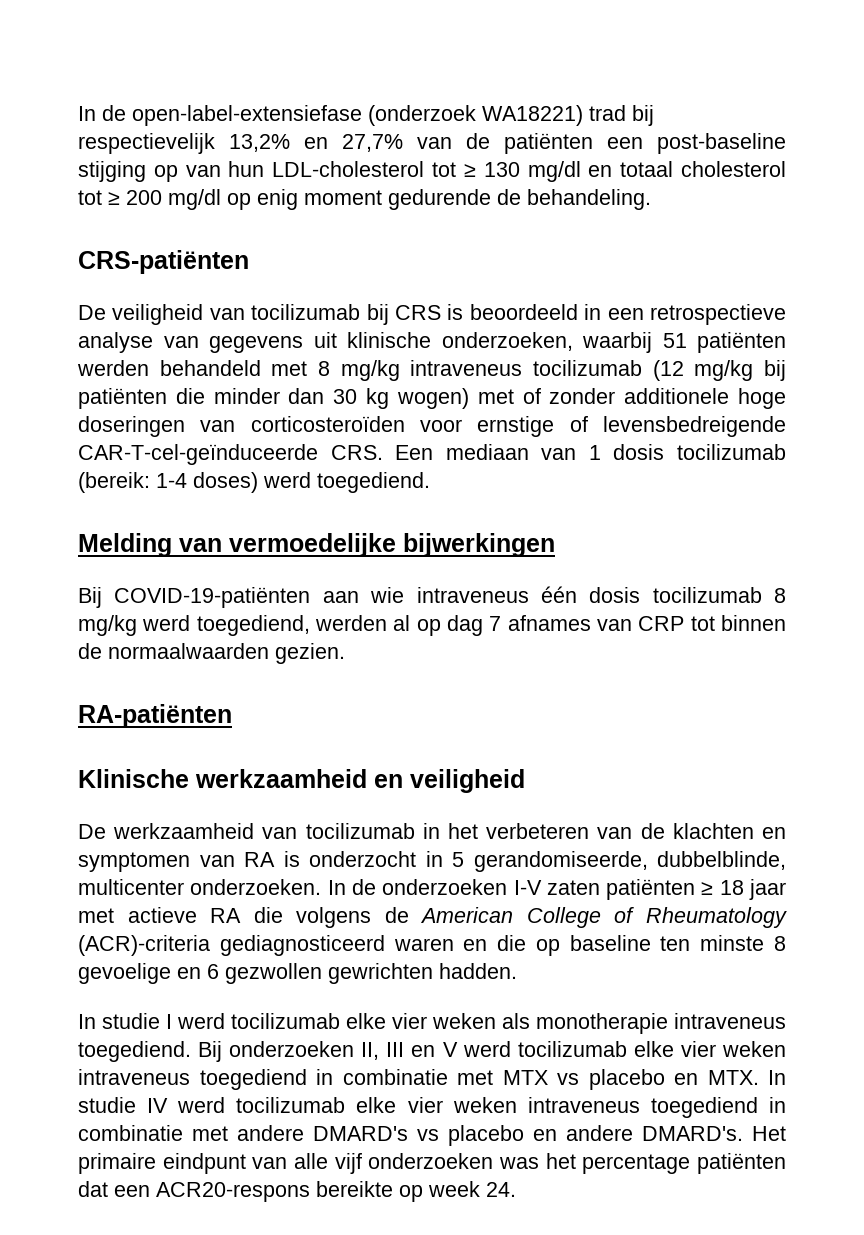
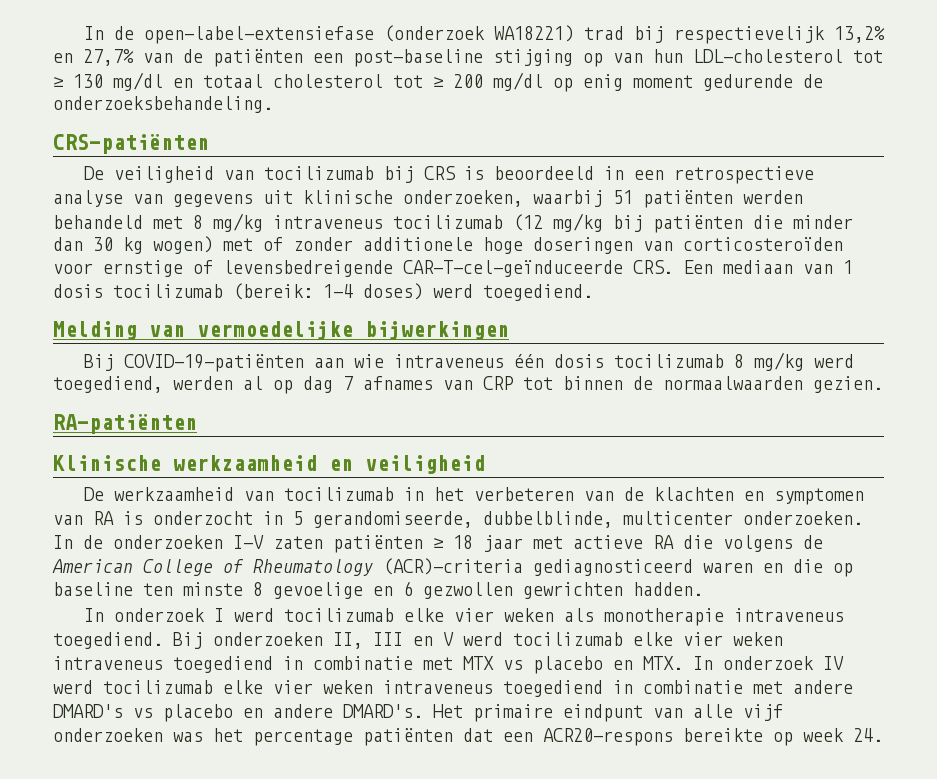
- In de open-label-extensiefase (onderzoek WA18221) trad bij respectievelijk 13,2% en 27,7% van de patiënten een post-baseline stijging op van hun LDL-cholesterol tot ≥ 130 mg/dl en totaal cholesterol tot ≥ 200 mg/dl op enig moment gedurende de behandeling.
+ In de open-label-extensiefase (onderzoek WA18221) trad bij respectievelijk 13,2% en 27,7% van de patiënten een post-baseline stijging op van hun LDL-cholesterol tot ≥ 130 mg/dl en totaal cholesterol tot ≥ 200 mg/dl op enig moment gedurende de onderzoeksbehandeling.
- In studie I werd tocilizumab elke vier weken als monotherapie intraveneus toegediend.
+ In onderzoek I werd tocilizumab elke vier weken als monotherapie intraveneus toegediend.
- Bij onderzoeken II, III en V werd tocilizumab elke vier weken intraveneus toegediend in combinatie met MTX vs placebo en MTX. In studie IV werd tocilizumab elke vier weken intraveneus toegediend in combinatie met andere DMARD's vs placebo en andere DMARD's.
+ Bij onderzoeken II, III en V werd tocilizumab elke vier weken intraveneus toegediend in combinatie met MTX vs placebo en MTX. In onderzoek IV werd tocilizumab elke vier weken intraveneus toegediend in combinatie met andere DMARD's vs placebo en andere DMARD's.

